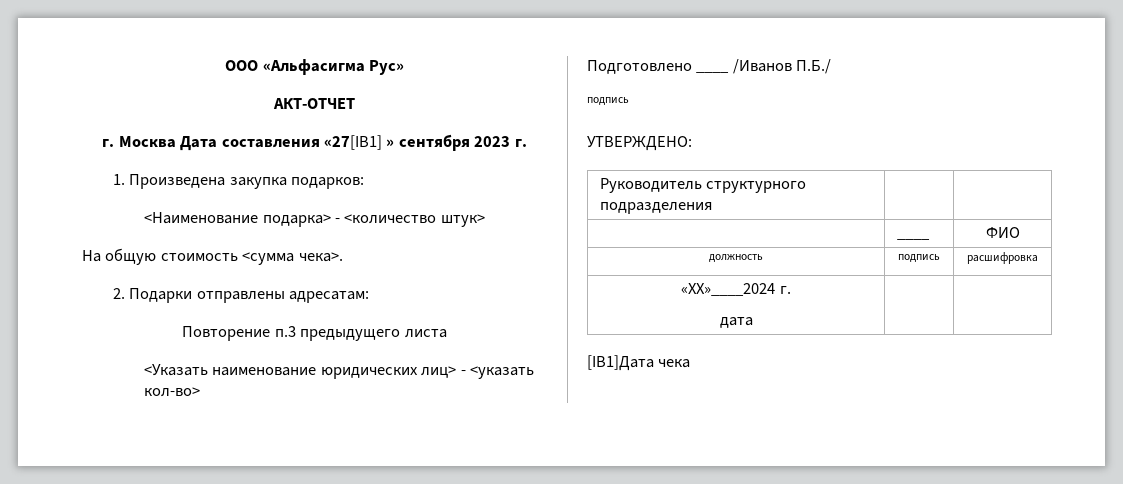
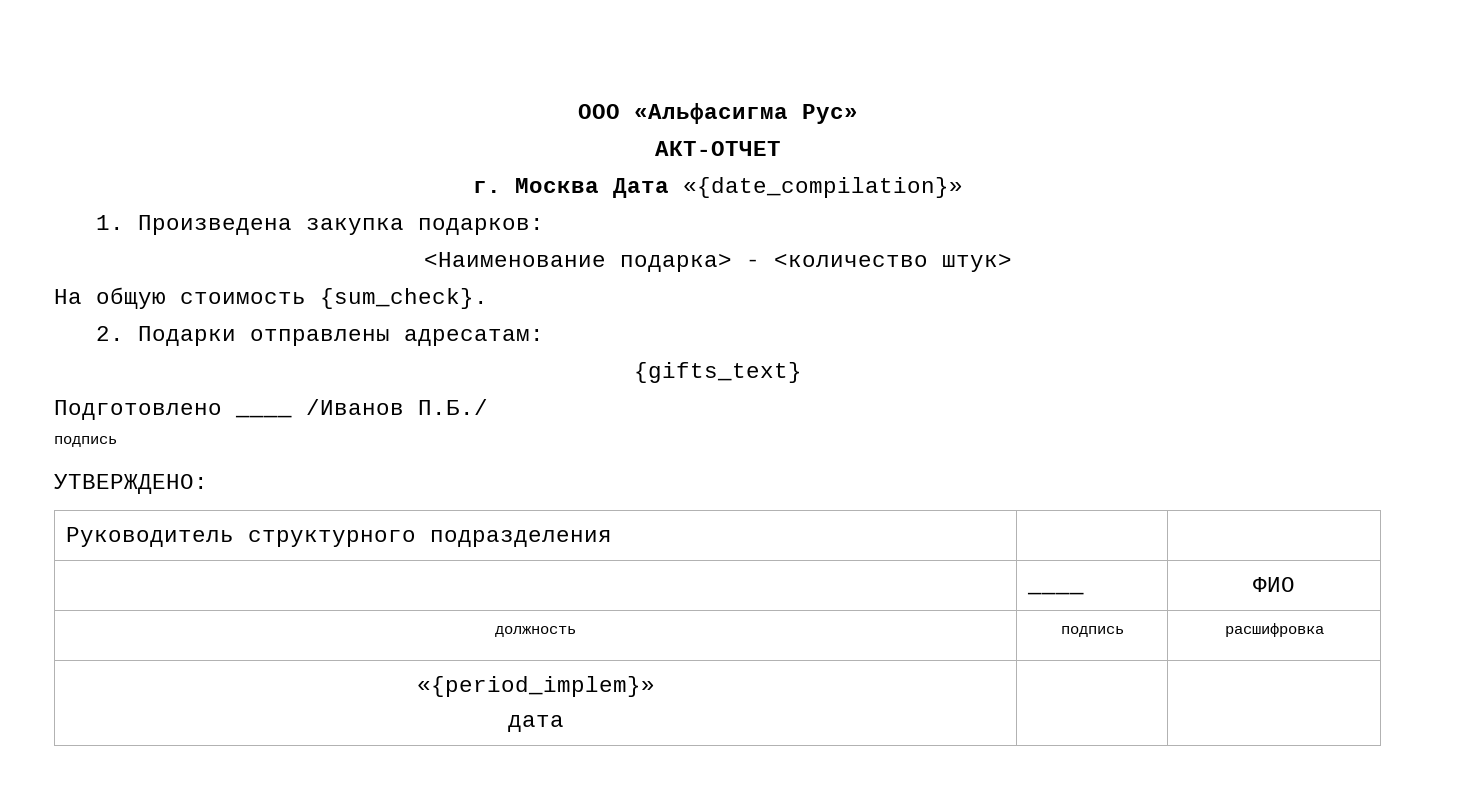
- г. Москва Дата составления «27[IB1] » сентября 2023 г.
+ г. Москва Дата «{date_compilation}»
- На общую стоимость <сумма чека>.
+ На общую стоимость {sum_check}.
- Повторение п.3 предыдущего листа
- <Указать наименование юридических лиц> - <указать кол-во>
+ {gifts_text}
- «ХХ»____2024 г.
+ «{period_implem}»
- [IB1]Дата чека

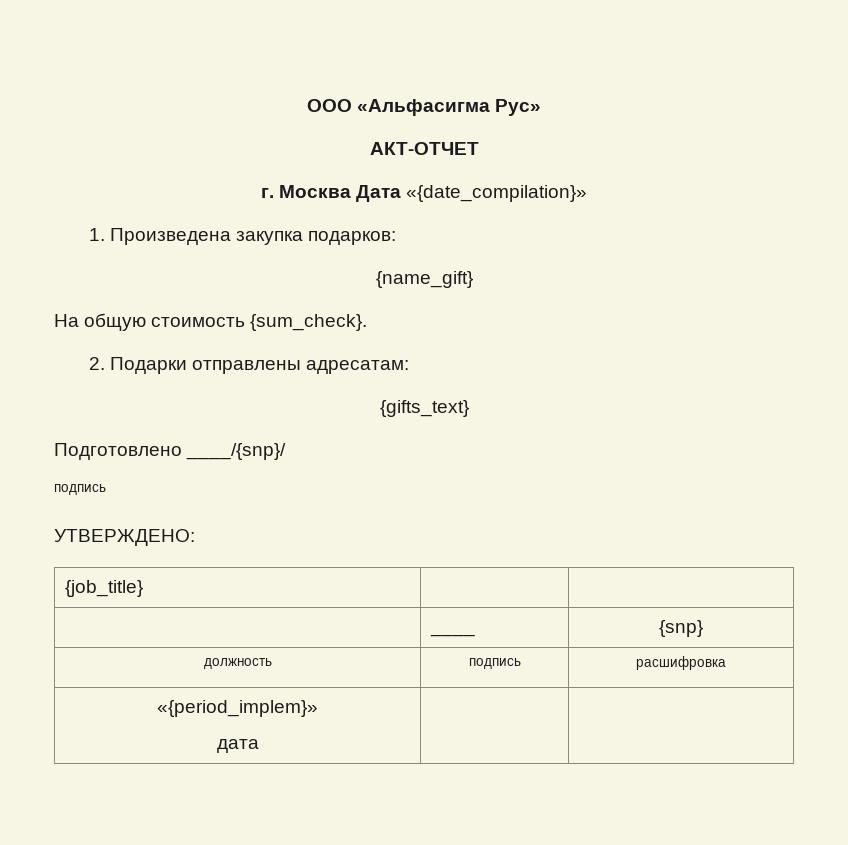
- <Наименование подарка> - <количество штук>
+ {name_gift}
- Подготовлено ____ /Иванов П.Б./
+ Подготовлено ____/{snp}/
- Руководитель структурного подразделения | |
+ {job_title} | |
- | ____ | ФИО
+ | ____ | {snp}

